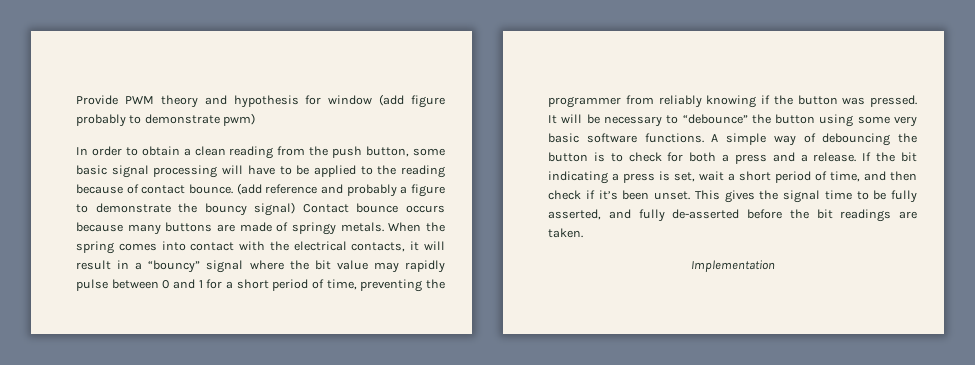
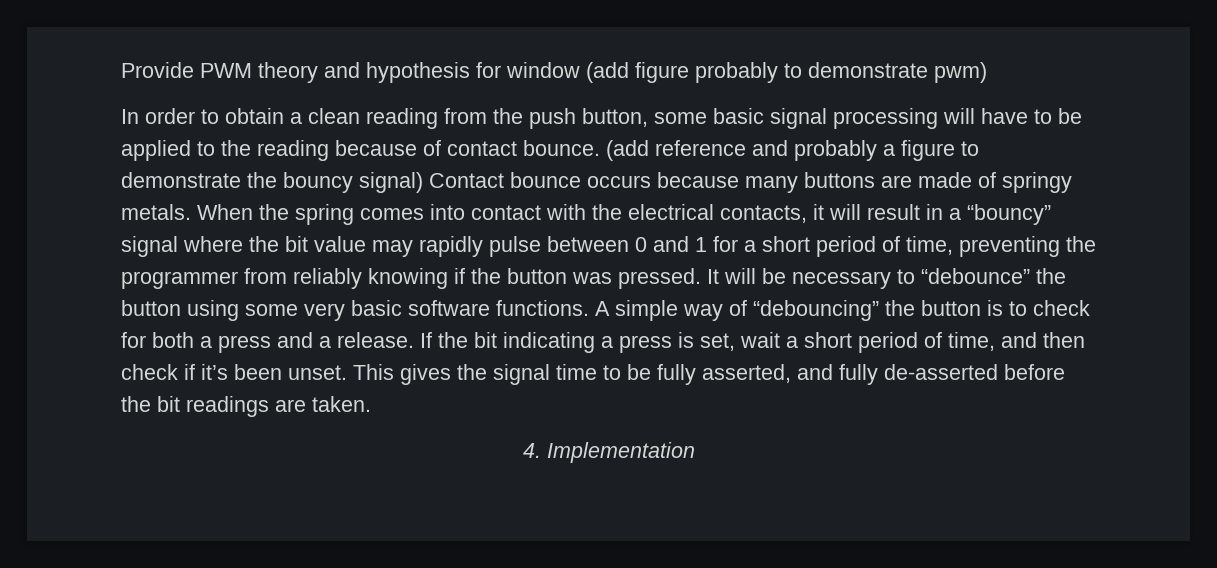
- A simple way of debouncing the button is to check for both a press and a release.
+ A simple way of “debouncing” the button is to check for both a press and a release.
- Implementation
+ 4. Implementation

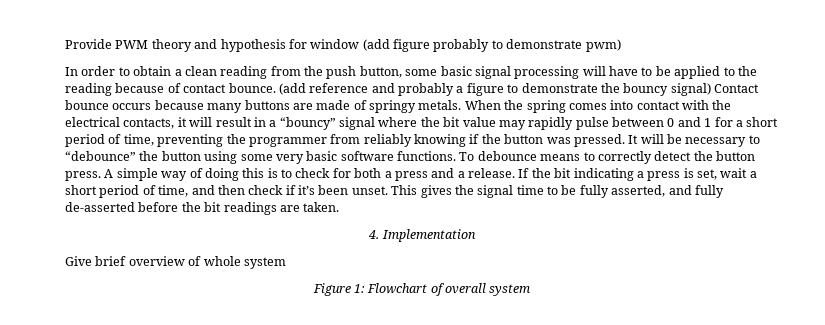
+ To debounce means to correctly detect the button press.
- A simple way of “debouncing” the button is to check for both a press and a release.
+ A simple way of doing this is to check for both a press and a release.
+ Give brief overview of whole system
+ Figure 1: Flowchart of overall system

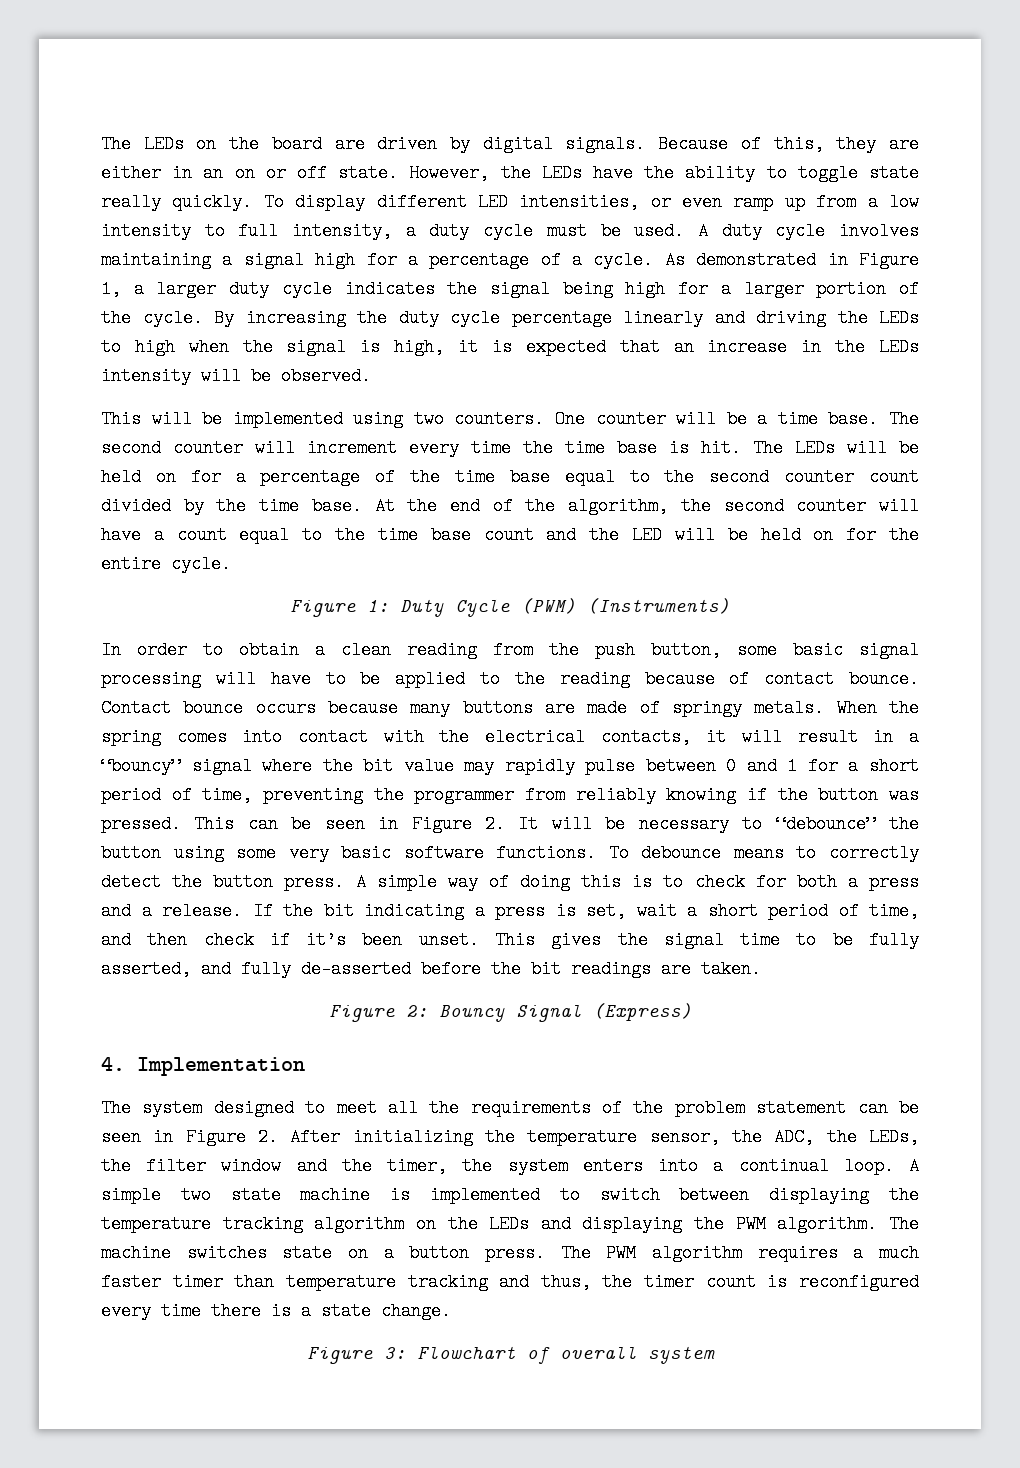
- Provide PWM theory and hypothesis for window (add figure probably to demonstrate pwm)
+ The LEDs on the board are driven by digital signals. Because of this, they are either in an on or off state. However, the LEDs have the ability to toggle state really quickly. To display different LED intensities, or even ramp up from a low intensity to full intensity, a duty cycle must be used. A duty cycle involves maintaining a signal high for a percentage of a cycle. As demonstrated in Figure 1, a larger duty cycle indicates the signal being high for a larger portion of the cycle. By increasing the duty cycle percentage linearly and driving the LEDs to high when the signal is high, it is expected that an increase in the LEDs intensity will be observed.
+ This will be implemented using two counters. One counter will be a time base. The second counter will increment every time the time base is hit. The LEDs will be held on for a percentage of the time base equal to the second counter count divided by the time base. At the end of the algorithm, the second counter will have a count equal to the time base count and the LED will be held on for the entire cycle.
+ Figure 1: Duty Cycle (PWM) (Instruments)
- (add reference and probably a figure to demonstrate the bouncy signal) Contact bounce occurs because many buttons are made of springy metals.
+ Contact bounce occurs because many buttons are made of springy metals.
- It will be necessary to “debounce” the button using some very basic software functions.
+ This can be seen in Figure 2. It will be necessary to “debounce” the button using some very basic software functions.
+ Figure 2: Bouncy Signal (Express)
  4. Implementation
- Give brief overview of whole system
- Figure 1: Flowchart of overall system
+ The system designed to meet all the requirements of the problem statement can be seen in Figure 2. After initializing the temperature sensor, the ADC, the LEDs, the filter window and the timer, the system enters into a continual loop. A simple two state machine is implemented to switch between displaying the temperature tracking algorithm on the LEDs and displaying the PWM algorithm. The machine switches state on a button press. The PWM algorithm requires a much faster timer than temperature tracking and thus, the timer count is reconfigured every time there is a state change.
+ Figure 3: Flowchart of overall system

